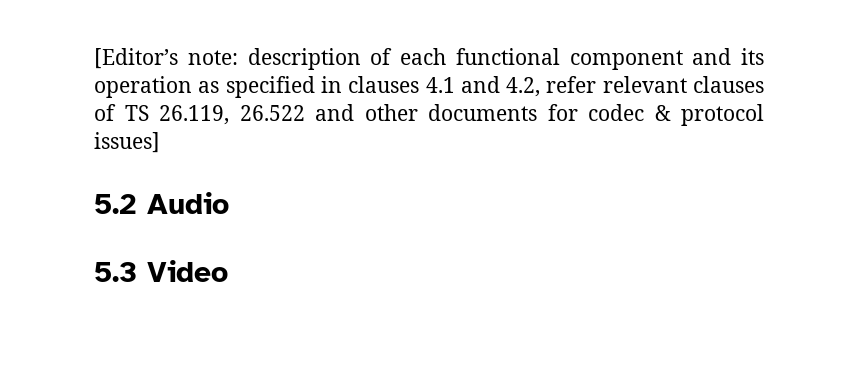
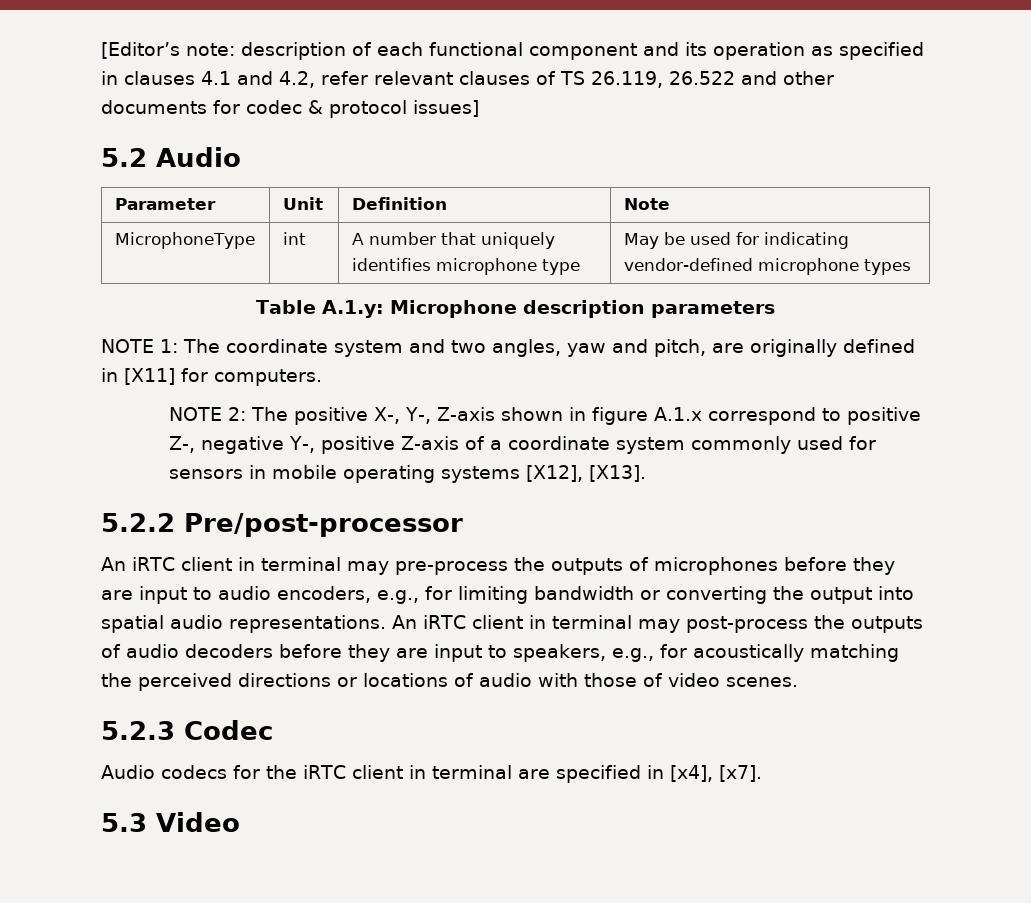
+ Parameter | Unit | Definition | Note
+ MicrophoneType | int | A number that uniquely identifies microphone type | May be used for indicating vendor-defined microphone types
+ Table A.1.y: Microphone description parameters
+ NOTE 1: The coordinate system and two angles, yaw and pitch, are originally defined in [X11] for computers.
+ NOTE 2: The positive X-, Y-, Z-axis shown in figure A.1.x correspond to positive Z-, negative Y-, positive Z-axis of a coordinate system commonly used for sensors in mobile operating systems [X12], [X13].
+ 5.2.2 Pre/post-processor
+ An iRTC client in terminal may pre-process the outputs of microphones before they are input to audio encoders, e.g., for limiting bandwidth or converting the output into spatial audio representations. An iRTC client in terminal may post-process the outputs of audio decoders before they are input to speakers, e.g., for acoustically matching the perceived directions or locations of audio with those of video scenes.
+ 5.2.3 Codec
+ Audio codecs for the iRTC client in terminal are specified in [x4], [x7].

